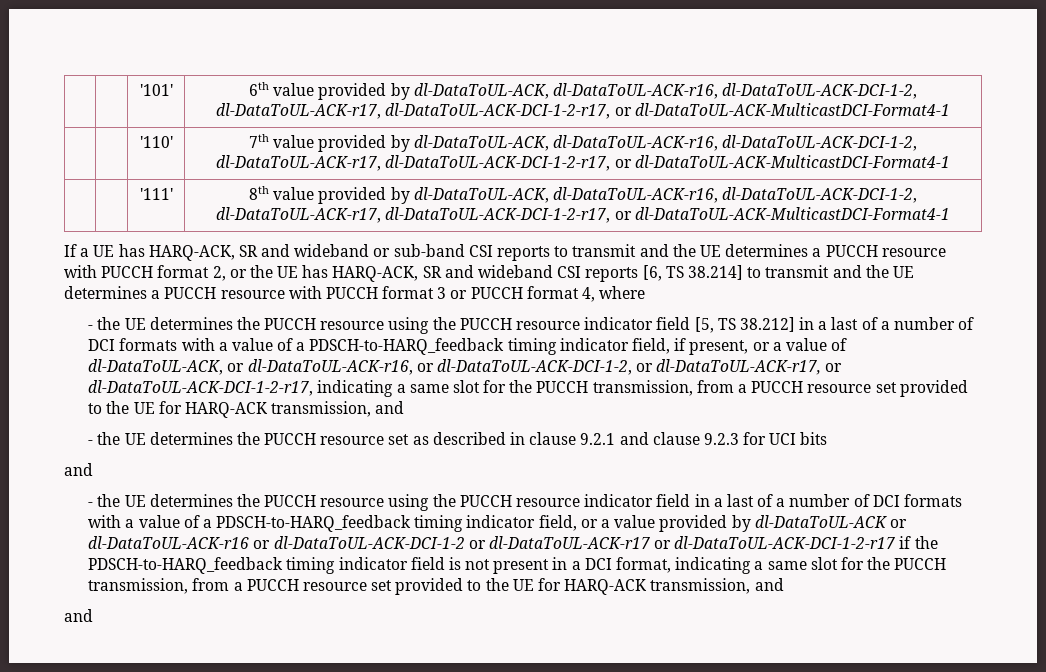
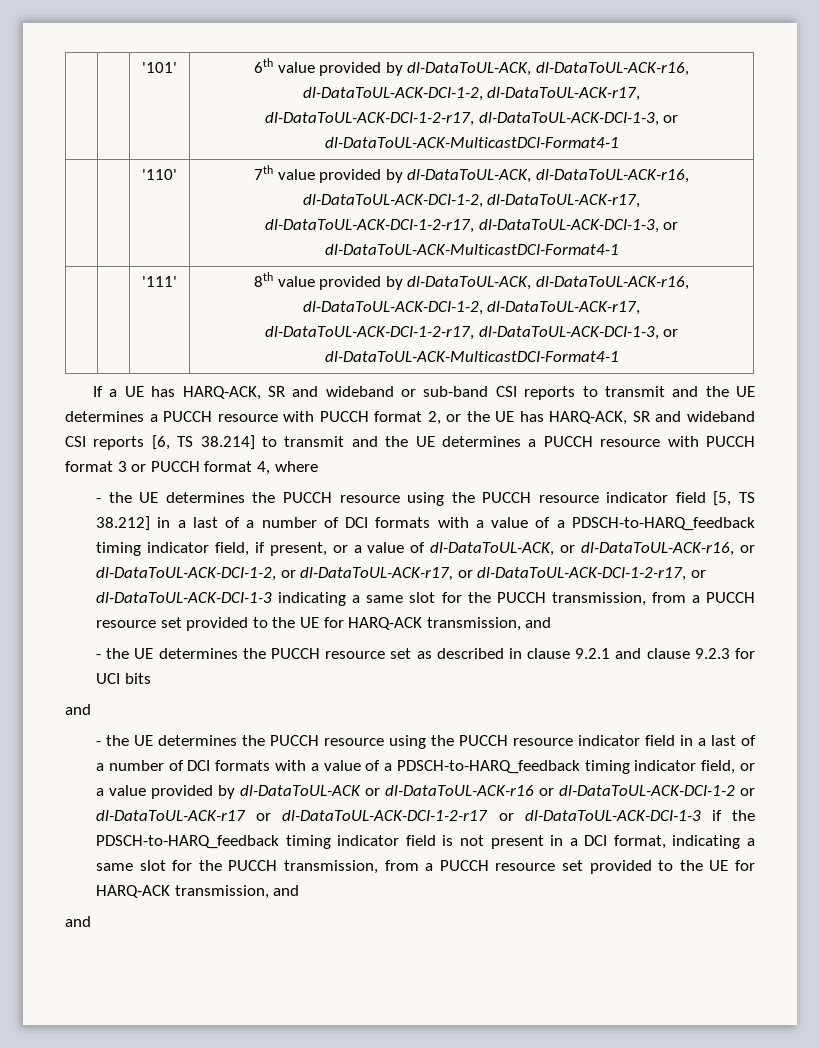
- | | '101' | 6th value provided by dl-DataToUL-ACK, dl-DataToUL-ACK-r16, dl-DataToUL-ACK-DCI-1-2, dl-DataToUL-ACK-r17, dl-DataToUL-ACK-DCI-1-2-r17, or dl-DataToUL-ACK-MulticastDCI-Format4-1
+ | | '101' | 6th value provided by dl-DataToUL-ACK, dl-DataToUL-ACK-r16, dl-DataToUL-ACK-DCI-1-2, dl-DataToUL-ACK-r17, dl-DataToUL-ACK-DCI-1-2-r17, dl-DataToUL-ACK-DCI-1-3, or dl-DataToUL-ACK-MulticastDCI-Format4-1
- | | '110' | 7th value provided by dl-DataToUL-ACK, dl-DataToUL-ACK-r16, dl-DataToUL-ACK-DCI-1-2, dl-DataToUL-ACK-r17, dl-DataToUL-ACK-DCI-1-2-r17, or dl-DataToUL-ACK-MulticastDCI-Format4-1
+ | | '110' | 7th value provided by dl-DataToUL-ACK, dl-DataToUL-ACK-r16, dl-DataToUL-ACK-DCI-1-2, dl-DataToUL-ACK-r17, dl-DataToUL-ACK-DCI-1-2-r17, dl-DataToUL-ACK-DCI-1-3, or dl-DataToUL-ACK-MulticastDCI-Format4-1
- | | '111' | 8th value provided by dl-DataToUL-ACK, dl-DataToUL-ACK-r16, dl-DataToUL-ACK-DCI-1-2, dl-DataToUL-ACK-r17, dl-DataToUL-ACK-DCI-1-2-r17, or dl-DataToUL-ACK-MulticastDCI-Format4-1
+ | | '111' | 8th value provided by dl-DataToUL-ACK, dl-DataToUL-ACK-r16, dl-DataToUL-ACK-DCI-1-2, dl-DataToUL-ACK-r17, dl-DataToUL-ACK-DCI-1-2-r17, dl-DataToUL-ACK-DCI-1-3, or dl-DataToUL-ACK-MulticastDCI-Format4-1
- - the UE determines the PUCCH resource using the PUCCH resource indicator field [5, TS 38.212] in a last of a number of DCI formats with a value of a PDSCH-to-HARQ_feedback timing indicator field, if present, or a value of dl-DataToUL-ACK, or dl-DataToUL-ACK-r16, or dl-DataToUL-ACK-DCI-1-2, or dl-DataToUL-ACK-r17, or dl-DataToUL-ACK-DCI-1-2-r17, indicating a same slot for the PUCCH transmission, from a PUCCH resource set provided to the UE for HARQ-ACK transmission, and
+ - the UE determines the PUCCH resource using the PUCCH resource indicator field [5, TS 38.212] in a last of a number of DCI formats with a value of a PDSCH-to-HARQ_feedback timing indicator field, if present, or a value of dl-DataToUL-ACK, or dl-DataToUL-ACK-r16, or dl-DataToUL-ACK-DCI-1-2, or dl-DataToUL-ACK-r17, or dl-DataToUL-ACK-DCI-1-2-r17, or dl-DataToUL-ACK-DCI-1-3 indicating a same slot for the PUCCH transmission, from a PUCCH resource set provided to the UE for HARQ-ACK transmission, and
- - the UE determines the PUCCH resource using the PUCCH resource indicator field in a last of a number of DCI formats with a value of a PDSCH-to-HARQ_feedback timing indicator field, or a value provided by dl-DataToUL-ACK or dl-DataToUL-ACK-r16 or dl-DataToUL-ACK-DCI-1-2 or dl-DataToUL-ACK-r17 or dl-DataToUL-ACK-DCI-1-2-r17 if the PDSCH-to-HARQ_feedback timing indicator field is not present in a DCI format, indicating a same slot for the PUCCH transmission, from a PUCCH resource set provided to the UE for HARQ-ACK transmission, and
+ - the UE determines the PUCCH resource using the PUCCH resource indicator field in a last of a number of DCI formats with a value of a PDSCH-to-HARQ_feedback timing indicator field, or a value provided by dl-DataToUL-ACK or dl-DataToUL-ACK-r16 or dl-DataToUL-ACK-DCI-1-2 or dl-DataToUL-ACK-r17 or dl-DataToUL-ACK-DCI-1-2-r17 or dl-DataToUL-ACK-DCI-1-3 if the PDSCH-to-HARQ_feedback timing indicator field is not present in a DCI format, indicating a same slot for the PUCCH transmission, from a PUCCH resource set provided to the UE for HARQ-ACK transmission, and

